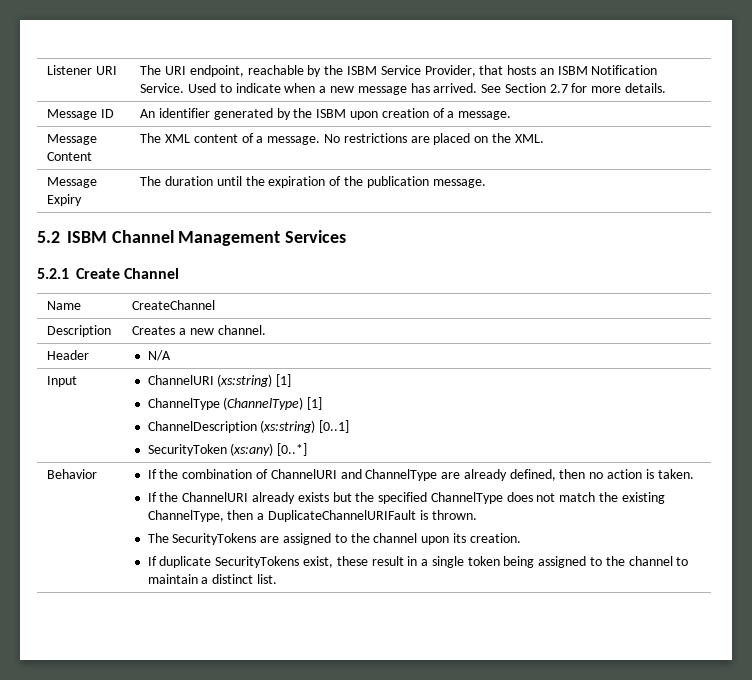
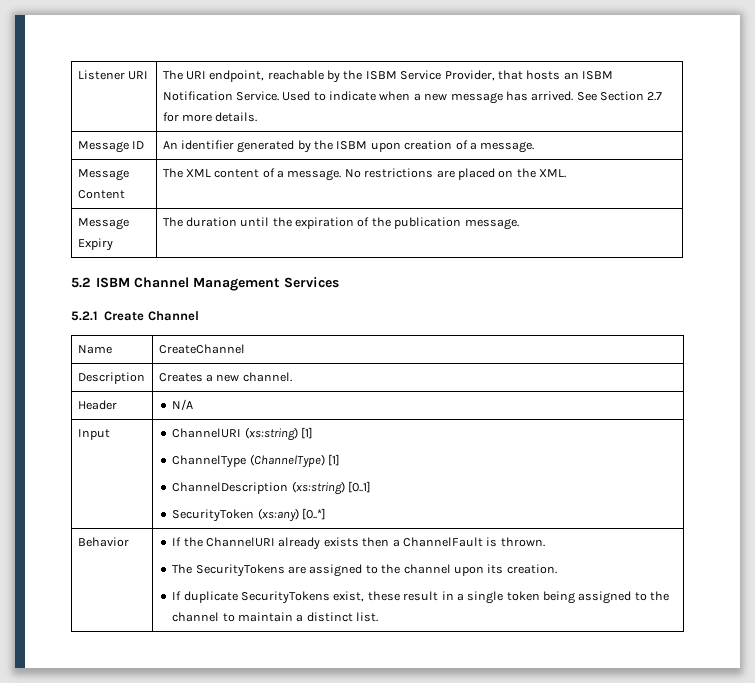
- If the combination of ChannelURI and ChannelType are already defined, then no action is taken.
- If the ChannelURI already exists but the specified ChannelType does not match the existing ChannelType, then a DuplicateChannelURIFault is thrown.
+ If the ChannelURI already exists then a ChannelFault is thrown.

